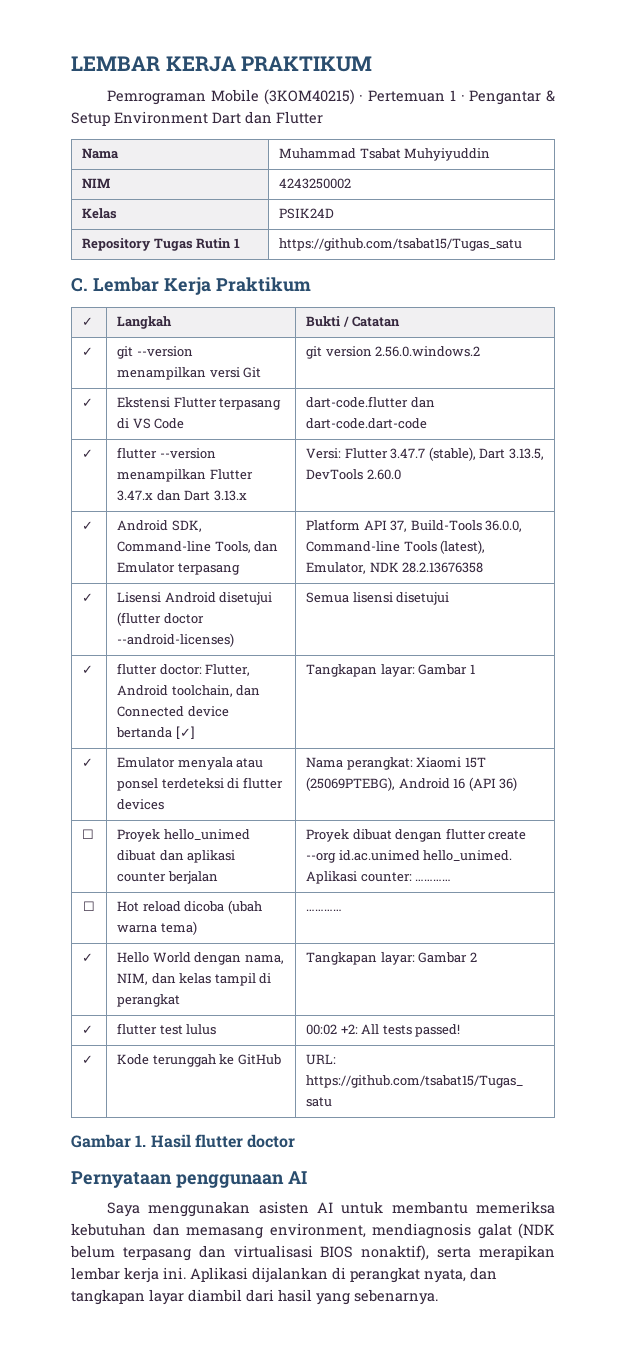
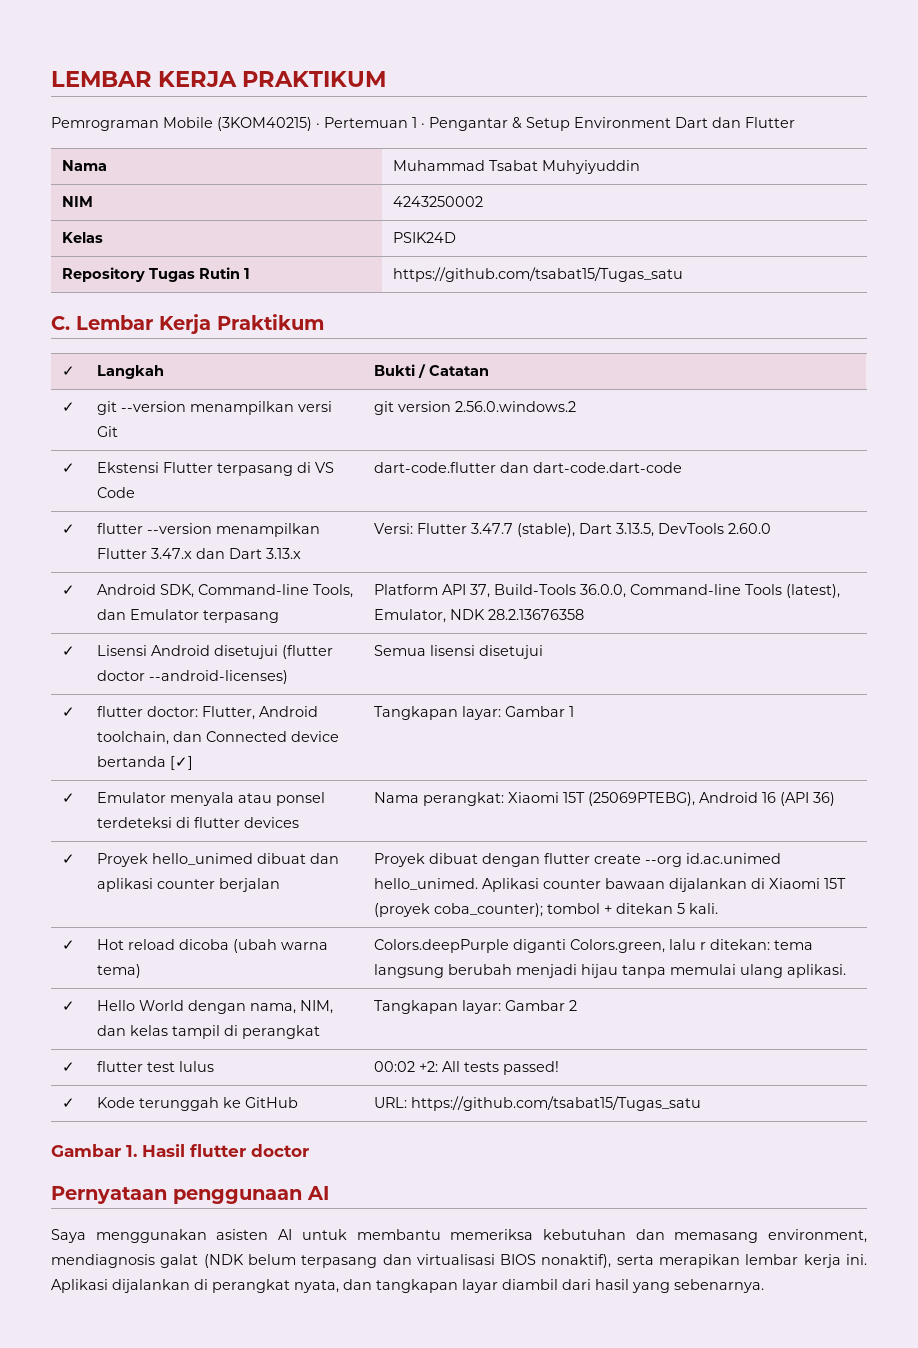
- ☐ | Proyek hello_unimed dibuat dan aplikasi counter berjalan | Proyek dibuat dengan flutter create --org id.ac.unimed hello_unimed. Aplikasi counter: …………
- ☐ | Hot reload dicoba (ubah warna tema) | …………
+ ✓ | Proyek hello_unimed dibuat dan aplikasi counter berjalan | Proyek dibuat dengan flutter create --org id.ac.unimed hello_unimed. Aplikasi counter bawaan dijalankan di Xiaomi 15T (proyek coba_counter); tombol + ditekan 5 kali.
+ ✓ | Hot reload dicoba (ubah warna tema) | Colors.deepPurple diganti Colors.green, lalu r ditekan: tema langsung berubah menjadi hijau tanpa memulai ulang aplikasi.

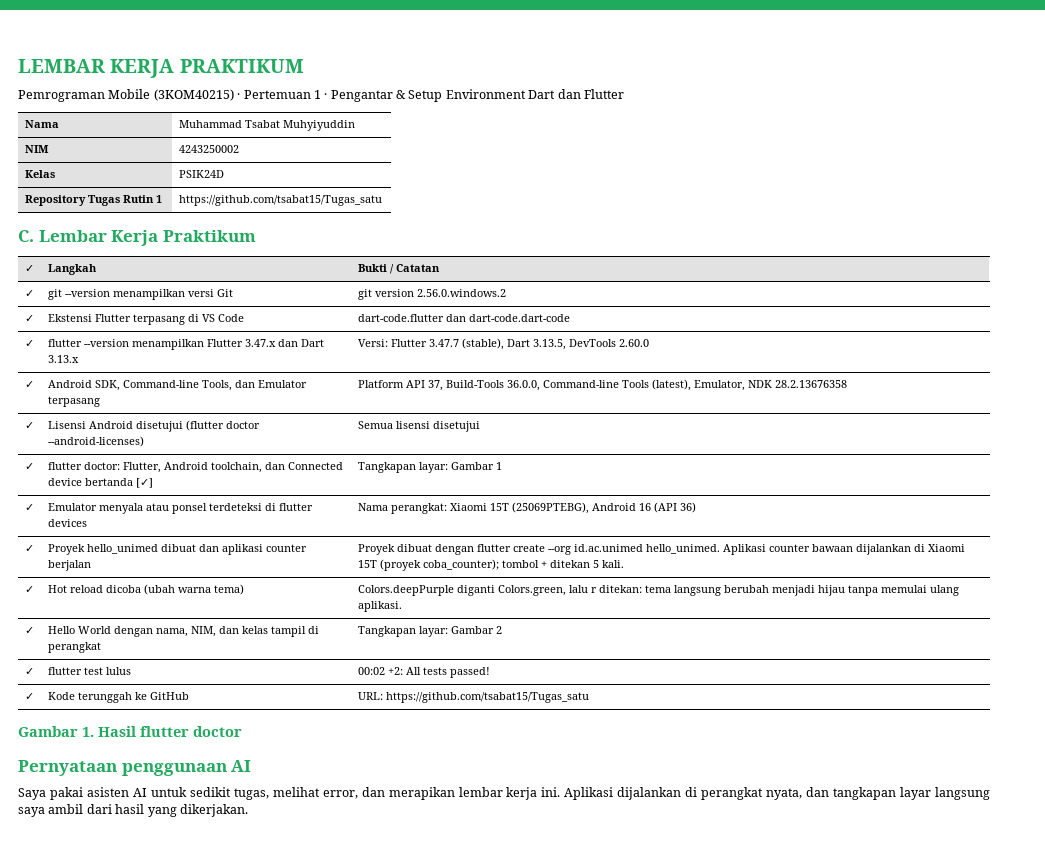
- Saya menggunakan asisten AI untuk membantu memeriksa kebutuhan dan memasang environment, mendiagnosis galat (NDK belum terpasang dan virtualisasi BIOS nonaktif), serta merapikan lembar kerja ini.
+ Saya pakai asisten AI untuk sedikit tugas, melihat error, dan merapikan lembar kerja ini.
- Aplikasi dijalankan di perangkat nyata, dan tangkapan layar diambil dari hasil yang sebenarnya.
+ Aplikasi dijalankan di perangkat nyata, dan tangkapan layar langsung saya ambil dari hasil yang dikerjakan.

